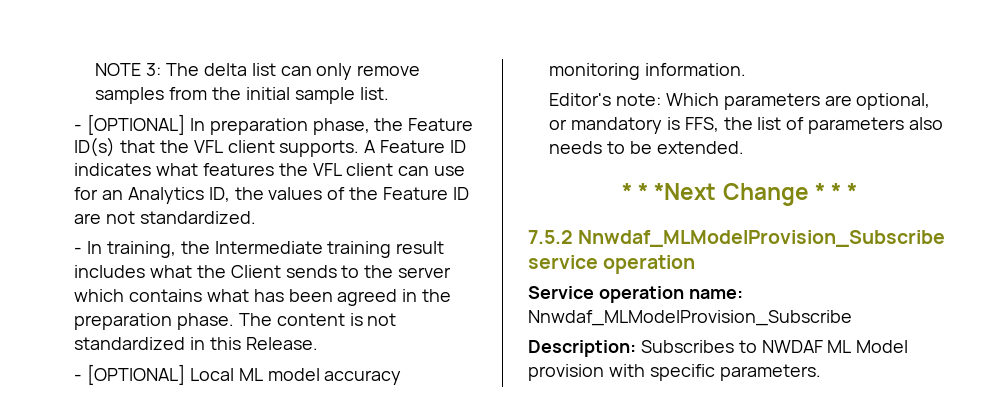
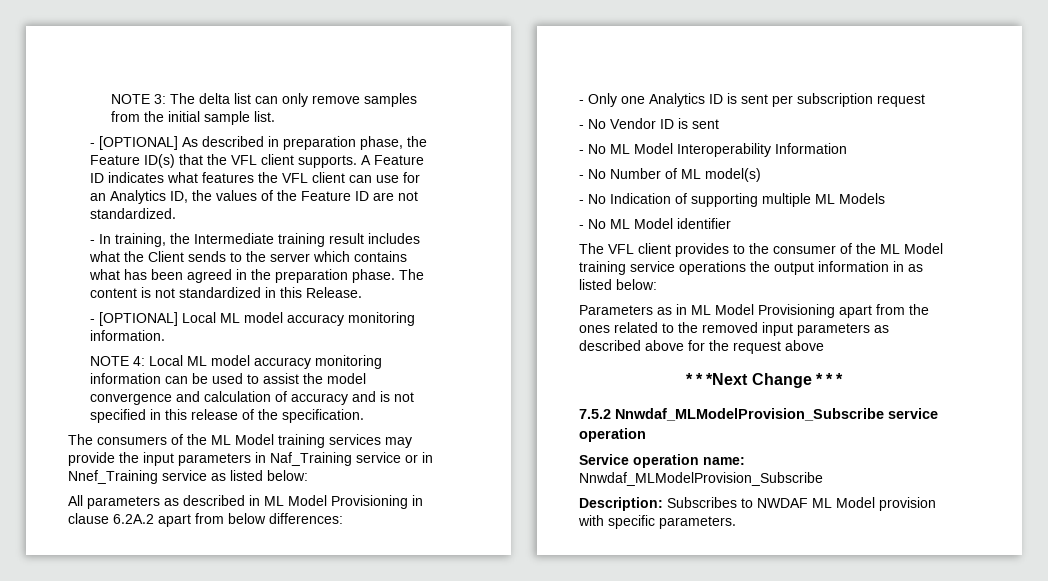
- - [OPTIONAL] In preparation phase, the Feature ID(s) that the VFL client supports.
+ - [OPTIONAL] As described in preparation phase, the Feature ID(s) that the VFL client supports.
- Editor's note: Which parameters are optional, or mandatory is FFS, the list of parameters also needs to be extended.
+ NOTE 4: Local ML model accuracy monitoring information can be used to assist the model convergence and calculation of accuracy and is not specified in this release of the specification.
+ The consumers of the ML Model training services may provide the input parameters in Naf_Training service or in Nnef_Training service as listed below:
+ All parameters as described in ML Model Provisioning in clause 6.2A.2 apart from below differences:
+ - Only one Analytics ID is sent per subscription request
+ - No Vendor ID is sent
+ - No ML Model Interoperability Information
+ - No Number of ML model(s)
+ - No Indication of supporting multiple ML Models
+ - No ML Model identifier
+ The VFL client provides to the consumer of the ML Model training service operations the output information in as listed below:
+ Parameters as in ML Model Provisioning apart from the ones related to the removed input parameters as described above for the request above

